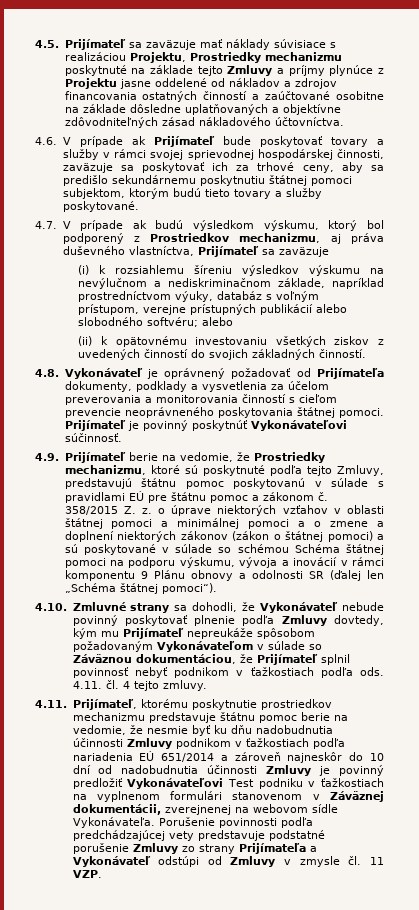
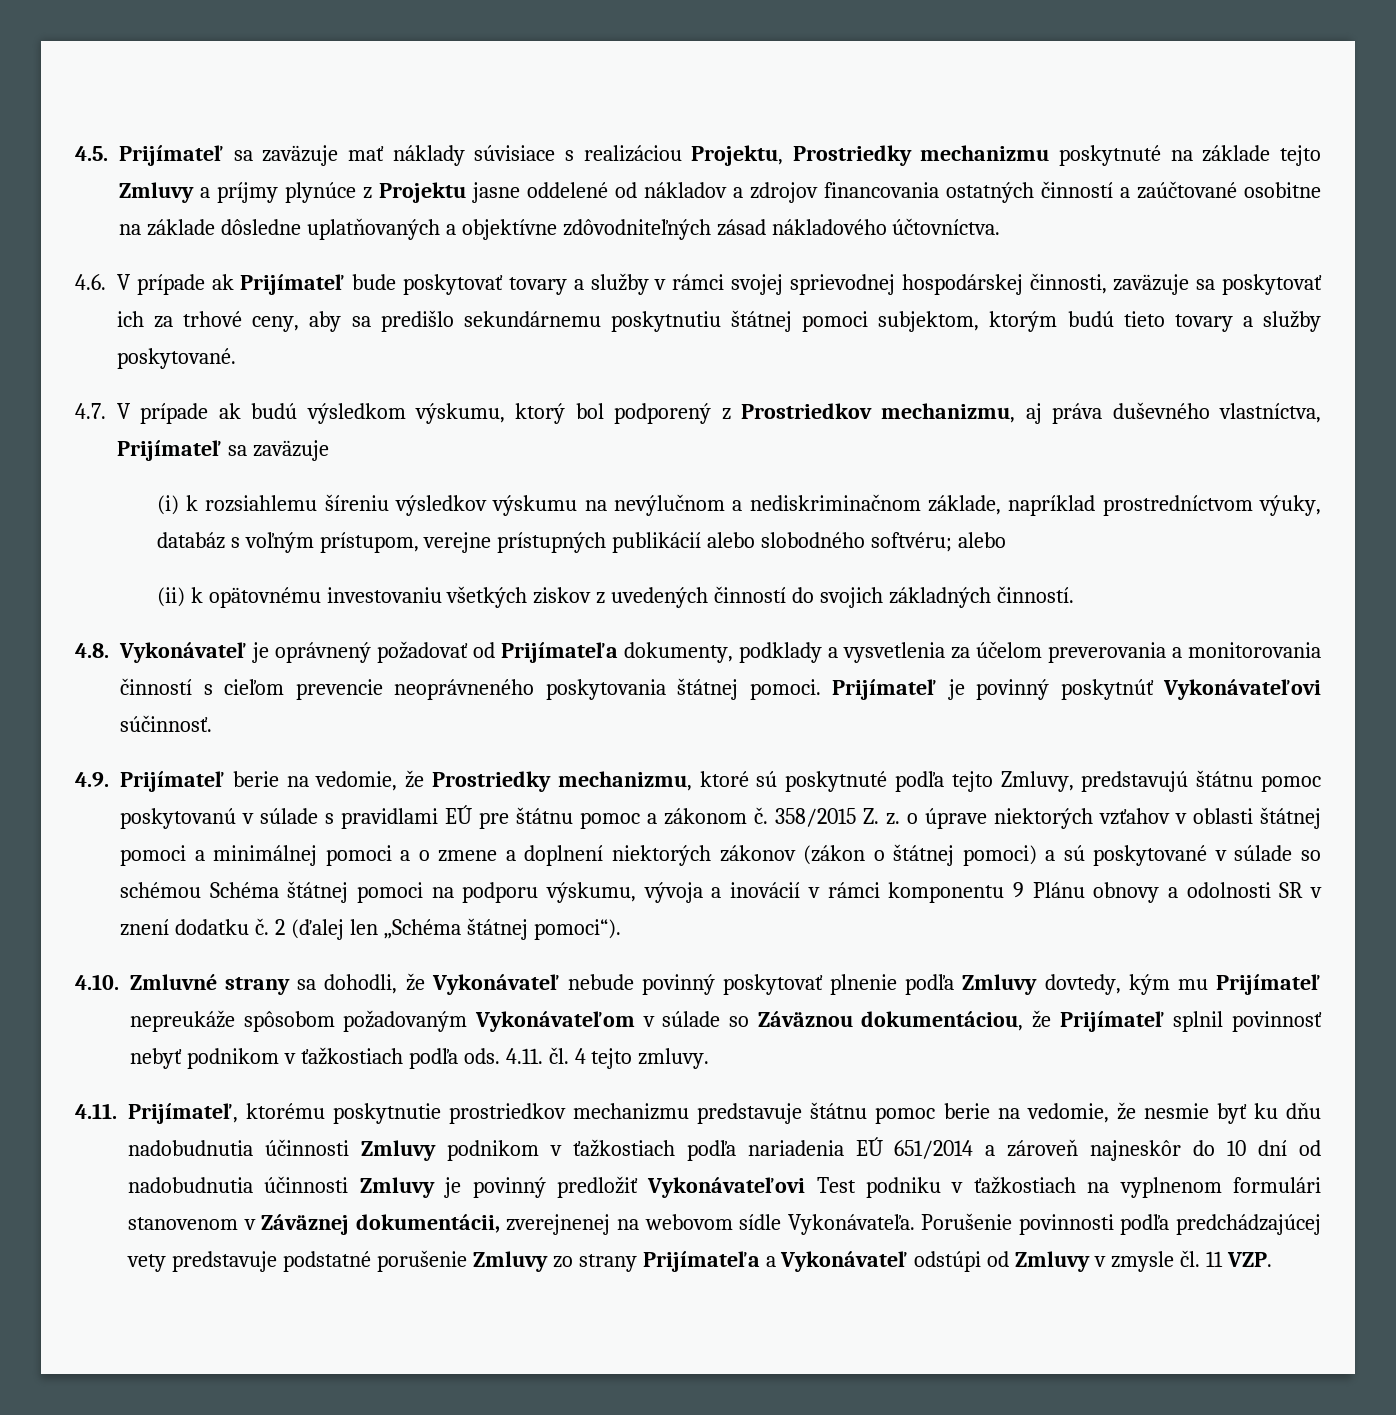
- 358/2015 Z. z. o úprave niektorých vzťahov v oblasti štátnej pomoci a minimálnej pomoci a o zmene a doplnení niektorých zákonov (zákon o štátnej pomoci) a sú poskytované v súlade so schémou Schéma štátnej pomoci na podporu výskumu, vývoja a inovácií v rámci komponentu 9 Plánu obnovy a odolnosti SR (ďalej len „Schéma štátnej pomoci“).
+ 358/2015 Z. z. o úprave niektorých vzťahov v oblasti štátnej pomoci a minimálnej pomoci a o zmene a doplnení niektorých zákonov (zákon o štátnej pomoci) a sú poskytované v súlade so schémou Schéma štátnej pomoci na podporu výskumu, vývoja a inovácií v rámci komponentu 9 Plánu obnovy a odolnosti SR v znení dodatku č. 2 (ďalej len „Schéma štátnej pomoci“).

